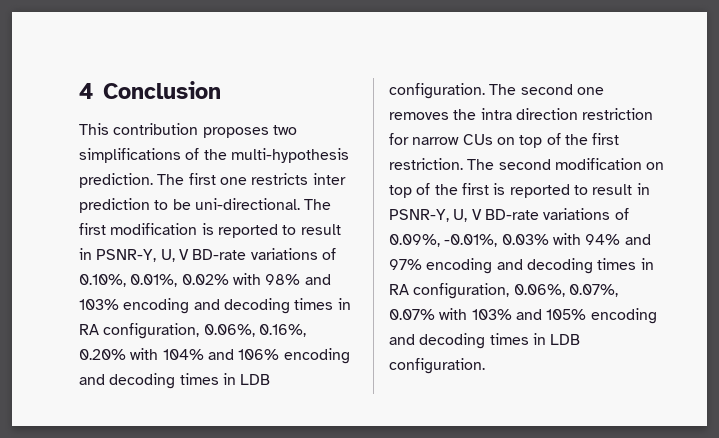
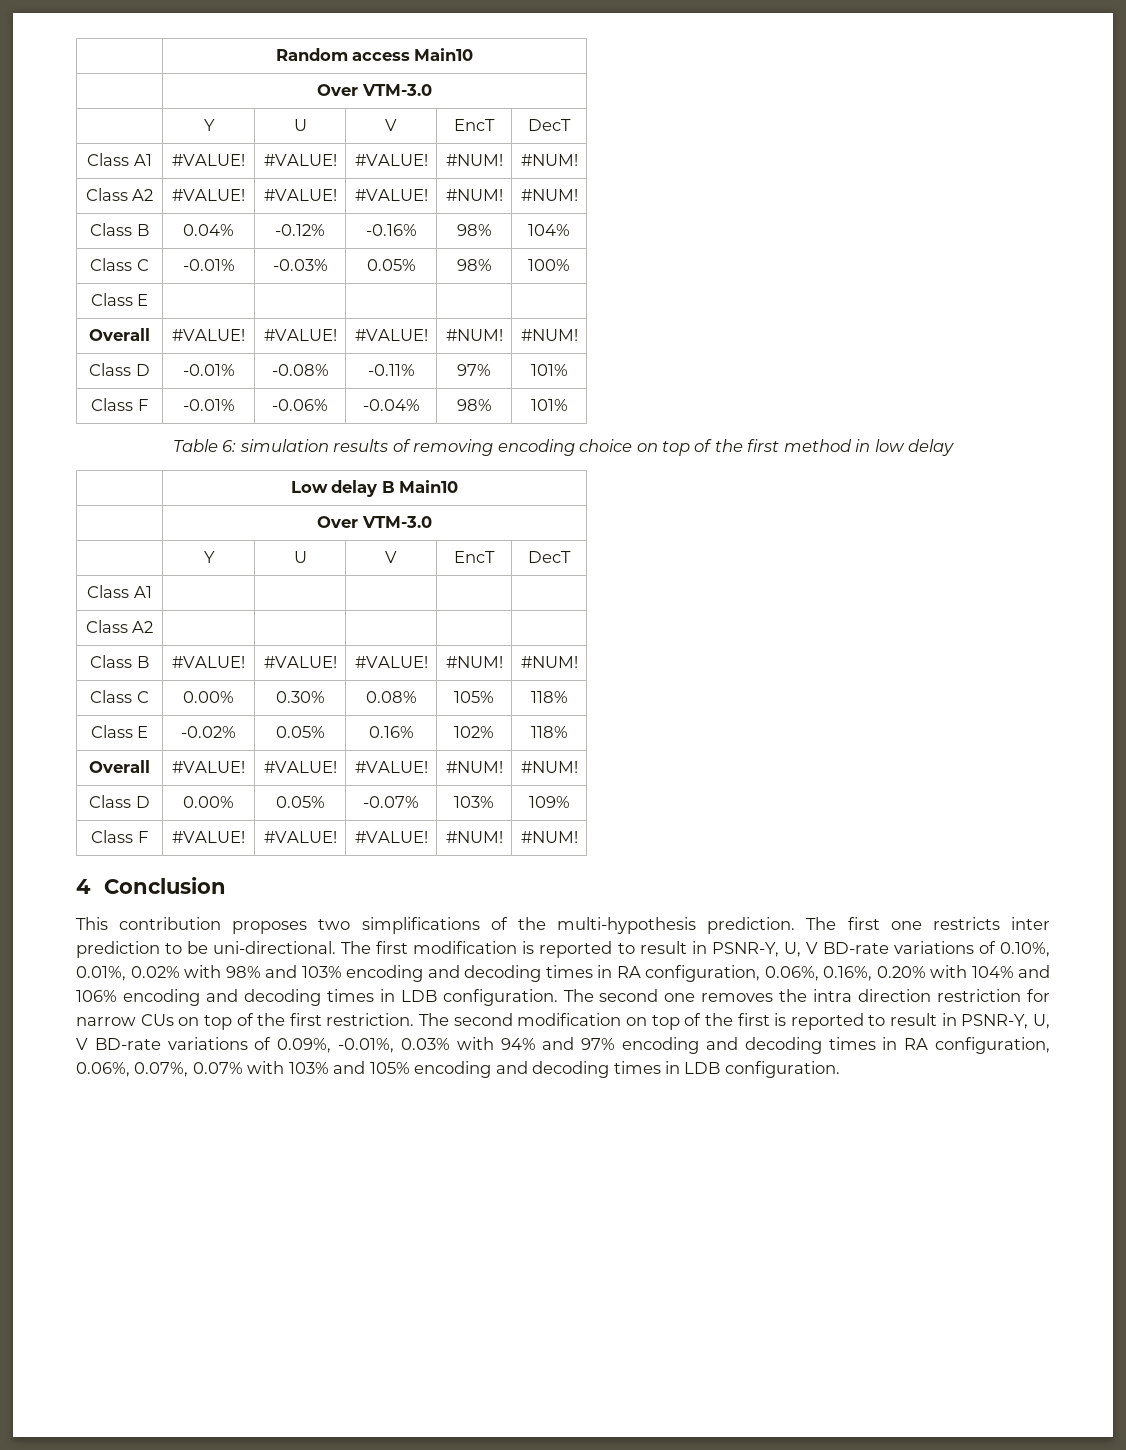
+ | Random access Main10
+ | Over VTM-3.0
+ | Y | U | V | EncT | DecT
+ Class A1 | #VALUE! | #VALUE! | #VALUE! | #NUM! | #NUM!
+ Class A2 | #VALUE! | #VALUE! | #VALUE! | #NUM! | #NUM!
+ Class B | 0.04% | -0.12% | -0.16% | 98% | 104%
+ Class C | -0.01% | -0.03% | 0.05% | 98% | 100%
+ Class E | | | | |
+ Overall | #VALUE! | #VALUE! | #VALUE! | #NUM! | #NUM!
+ Class D | -0.01% | -0.08% | -0.11% | 97% | 101%
+ Class F | -0.01% | -0.06% | -0.04% | 98% | 101%
+ Table 6: simulation results of removing encoding choice on top of the first method in low delay
+ | Low delay B Main10
+ | Over VTM-3.0
+ | Y | U | V | EncT | DecT
+ Class A1 | | | | |
+ Class A2 | | | | |
+ Class B | #VALUE! | #VALUE! | #VALUE! | #NUM! | #NUM!
+ Class C | 0.00% | 0.30% | 0.08% | 105% | 118%
+ Class E | -0.02% | 0.05% | 0.16% | 102% | 118%
+ Overall | #VALUE! | #VALUE! | #VALUE! | #NUM! | #NUM!
+ Class D | 0.00% | 0.05% | -0.07% | 103% | 109%
+ Class F | #VALUE! | #VALUE! | #VALUE! | #NUM! | #NUM!

